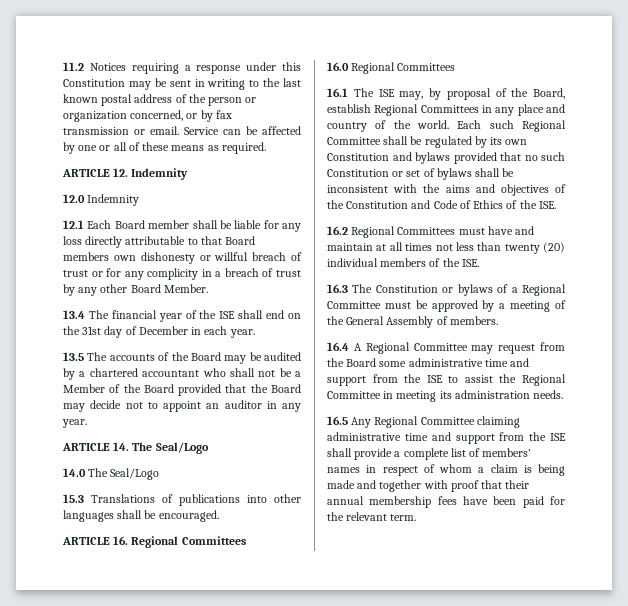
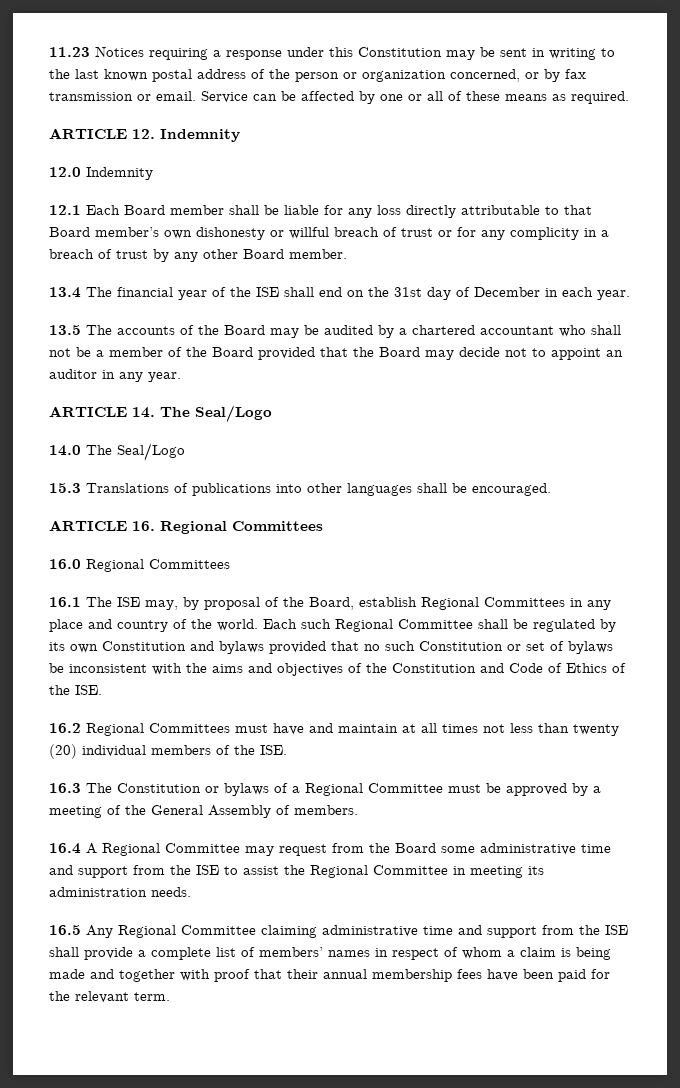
- 11.2 Notices requiring a response under this Constitution may be sent in writing to the last known postal address of the person or organization concerned, or by fax transmission or email.
+ 11.23 Notices requiring a response under this Constitution may be sent in writing to the last known postal address of the person or organization concerned, or by fax transmission or email.
- 12.1 Each Board member shall be liable for any loss directly attributable to that Board members own dishonesty or willful breach of trust or for any complicity in a breach of trust by any other Board Member.
+ 12.1 Each Board member shall be liable for any loss directly attributable to that Board member’s own dishonesty or willful breach of trust or for any complicity in a breach of trust by any other Board member.
- 13.5 The accounts of the Board may be audited by a chartered accountant who shall not be a Member of the Board provided that the Board may decide not to appoint an auditor in any year.
+ 13.5 The accounts of the Board may be audited by a chartered accountant who shall not be a member of the Board provided that the Board may decide not to appoint an auditor in any year.
- Each such Regional Committee shall be regulated by its own Constitution and bylaws provided that no such Constitution or set of bylaws shall be inconsistent with the aims and objectives of the Constitution and Code of Ethics of the ISE.
+ Each such Regional Committee shall be regulated by its own Constitution and bylaws provided that no such Constitution or set of bylaws be inconsistent with the aims and objectives of the Constitution and Code of Ethics of the ISE.

